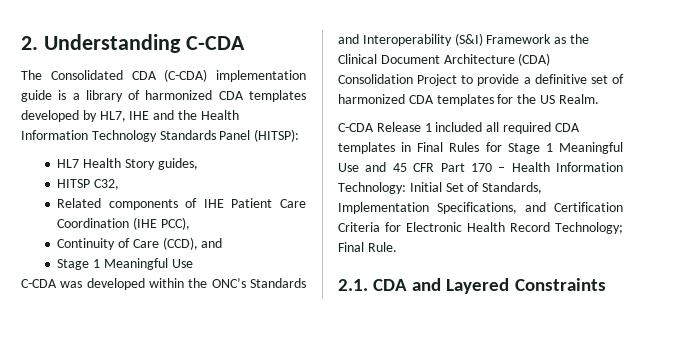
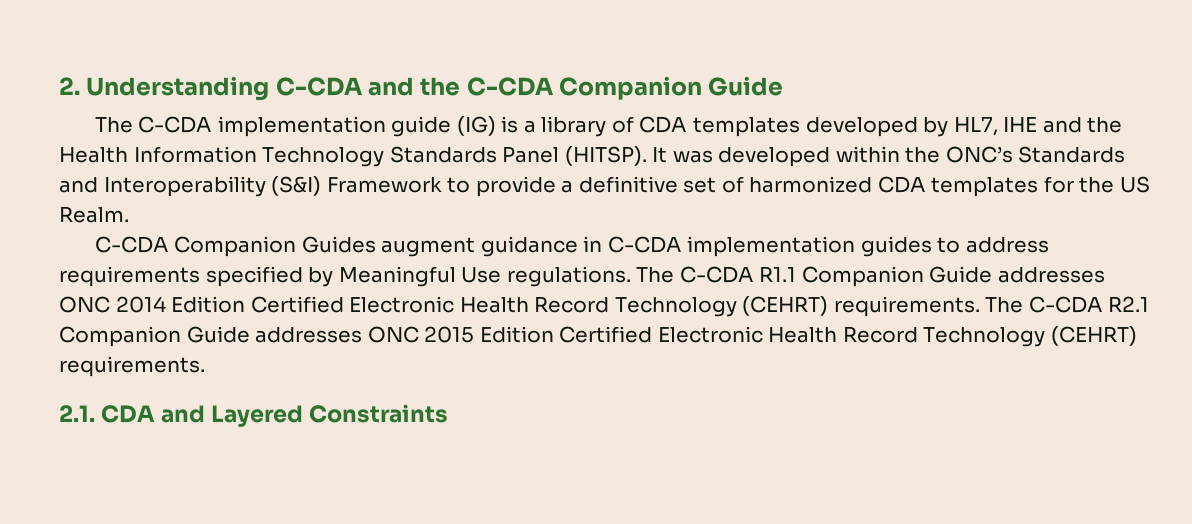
- 2. Understanding C-CDA
- The Consolidated CDA (C-CDA) implementation guide is a library of harmonized CDA templates developed by HL7, IHE and the Health Information Technology Standards Panel (HITSP):
- HL7 Health Story guides,
- HITSP C32,
- Related components of IHE Patient Care Coordination (IHE PCC),
- Continuity of Care (CCD), and
- Stage 1 Meaningful Use
- C-CDA was developed within the ONC’s Standards and Interoperability (S&I) Framework as the Clinical Document Architecture (CDA) Consolidation Project to provide a definitive set of harmonized CDA templates for the US Realm.
+ 2. Understanding C-CDA and the C-CDA Companion Guide
+ The C-CDA implementation guide (IG) is a library of CDA templates developed by HL7, IHE and the Health Information Technology Standards Panel (HITSP). It was developed within the ONC’s Standards and Interoperability (S&I) Framework to provide a definitive set of harmonized CDA templates for the US Realm.
- C-CDA Release 1 included all required CDA templates in Final Rules for Stage 1 Meaningful Use and 45 CFR Part 170 – Health Information Technology: Initial Set of Standards, Implementation Specifications, and Certification Criteria for Electronic Health Record Technology; Final Rule.
+ C-CDA Companion Guides augment guidance in C-CDA implementation guides to address requirements specified by Meaningful Use regulations. The C-CDA R1.1 Companion Guide addresses ONC 2014 Edition Certified Electronic Health Record Technology (CEHRT) requirements. The C-CDA R2.1 Companion Guide addresses ONC 2015 Edition Certified Electronic Health Record Technology (CEHRT) requirements.

